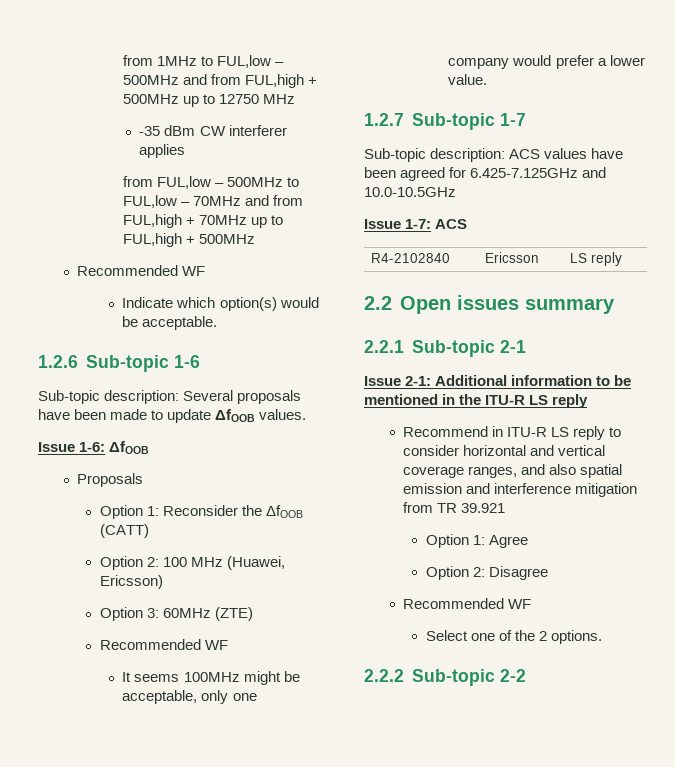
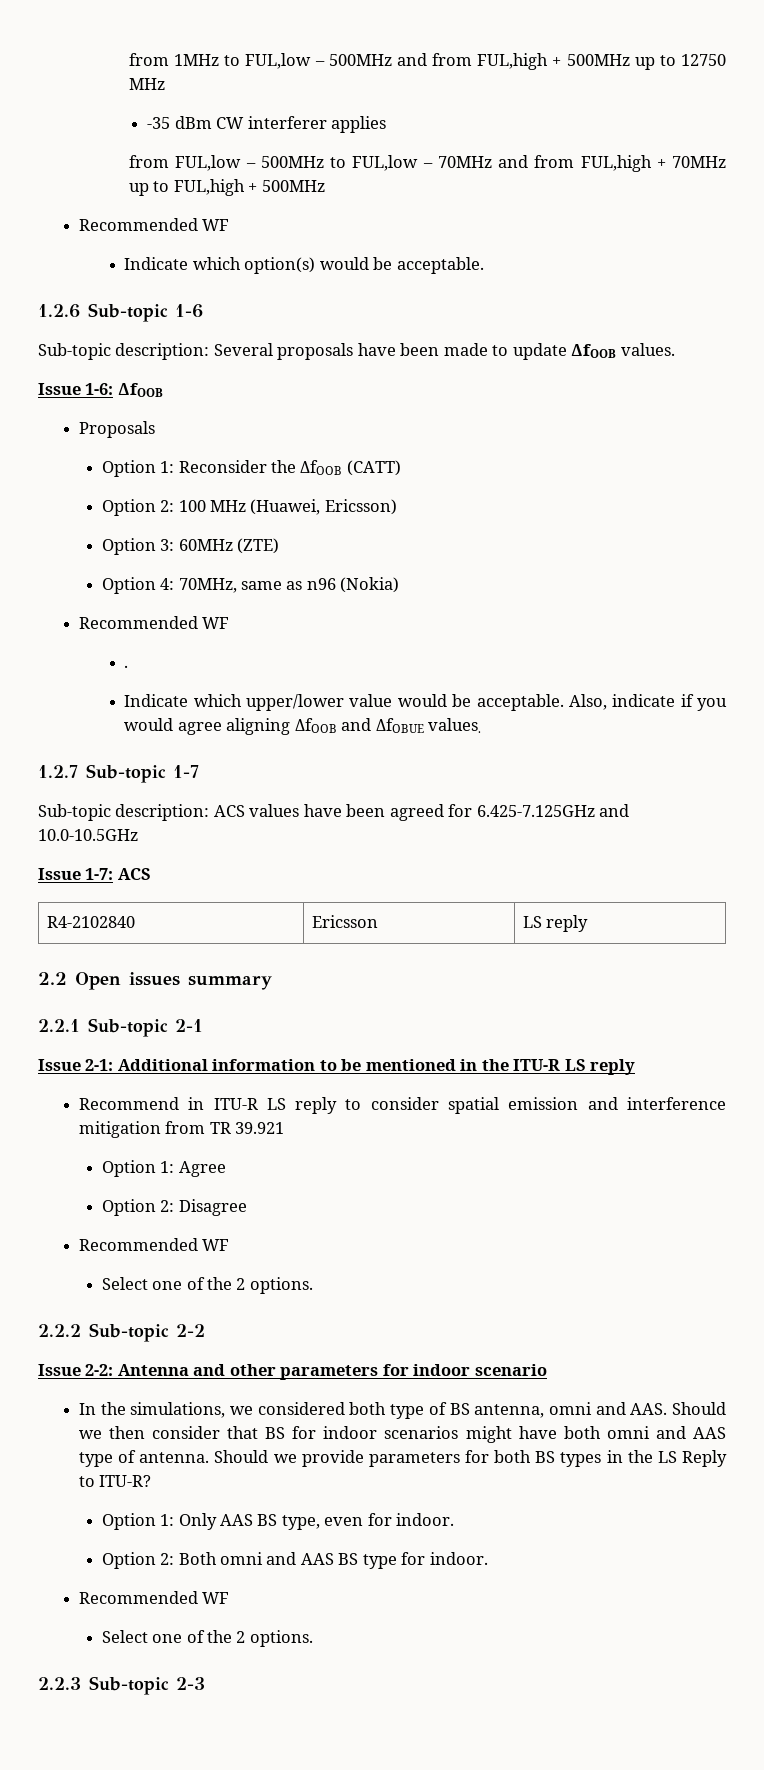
  Option 3: 60MHz (ZTE)
+ Option 4: 70MHz, same as n96 (Nokia)
  Recommended WF
- It seems 100MHz might be acceptable, only one company would prefer a lower value.
+ .
+ Indicate which upper/lower value would be acceptable. Also, indicate if you would agree aligning ΔfOOB and ΔfOBUE values.
- Recommend in ITU-R LS reply to consider horizontal and vertical coverage ranges, and also spatial emission and interference mitigation from TR 39.921
+ Recommend in ITU-R LS reply to consider spatial emission and interference mitigation from TR 39.921
+ Issue 2-2: Antenna and other parameters for indoor scenario
+ In the simulations, we considered both type of BS antenna, omni and AAS. Should we then consider that BS for indoor scenarios might have both omni and AAS type of antenna. Should we provide parameters for both BS types in the LS Reply to ITU-R?
+ Option 1: Only AAS BS type, even for indoor.
+ Option 2: Both omni and AAS BS type for indoor.
+ Recommended WF
+ Select one of the 2 options.
+ 2.2.3 Sub-topic 2-3

